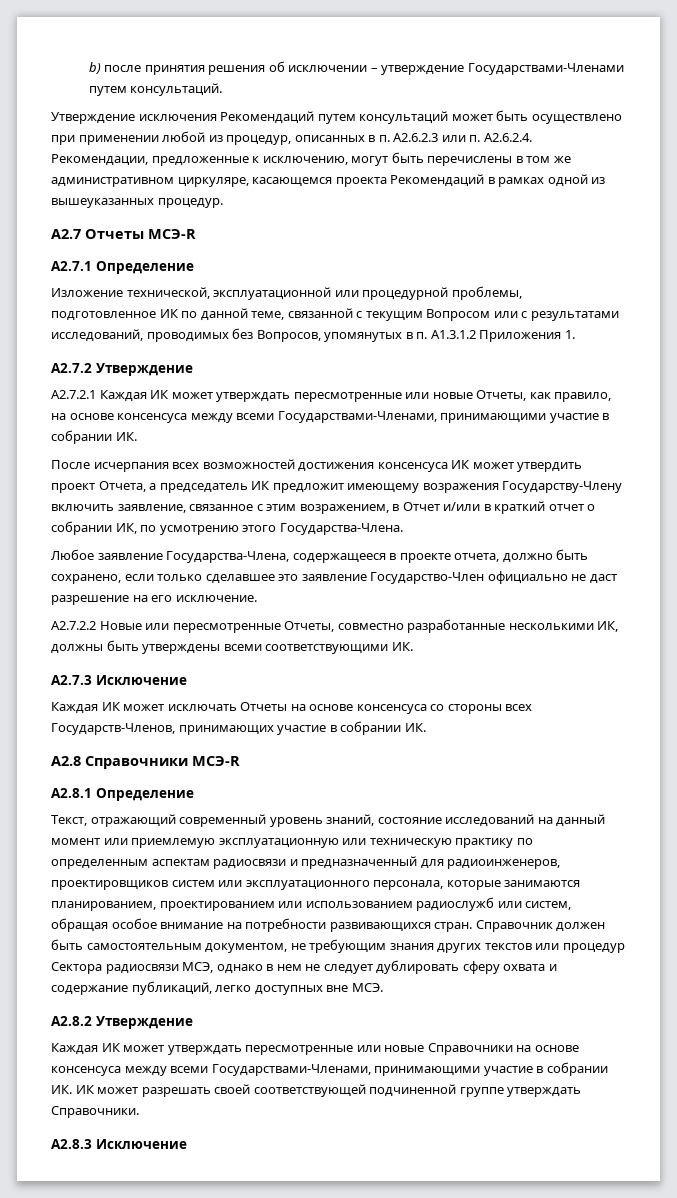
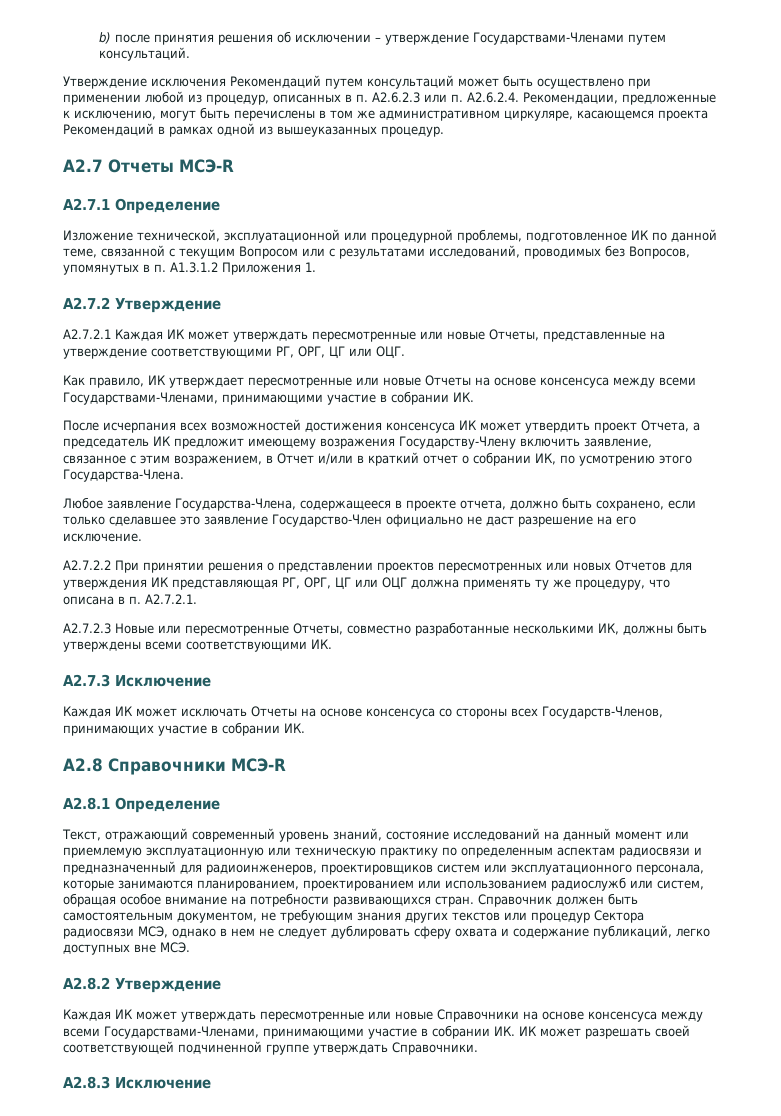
- A2.7.2.1 Каждая ИК может утверждать пересмотренные или новые Отчеты, как правило, на основе консенсуса между всеми Государствами-Членами, принимающими участие в собрании ИК.
+ A2.7.2.1 Каждая ИК может утверждать пересмотренные или новые Отчеты, представленные на утверждение соответствующими РГ, ОРГ, ЦГ или ОЦГ.
+ Как правило, ИК утверждает пересмотренные или новые Отчеты на основе консенсуса между всеми Государствами-Членами, принимающими участие в собрании ИК.
- A2.7.2.2 Новые или пересмотренные Отчеты, совместно разработанные несколькими ИК, должны быть утверждены всеми соответствующими ИК.
+ A2.7.2.2 При принятии решения о представлении проектов пересмотренных или новых Отчетов для утверждения ИК представляющая РГ, ОРГ, ЦГ или ОЦГ должна применять ту же процедуру, что описана в п. A2.7.2.1.
+ A2.7.2.3 Новые или пересмотренные Отчеты, совместно разработанные несколькими ИК, должны быть утверждены всеми соответствующими ИК.

